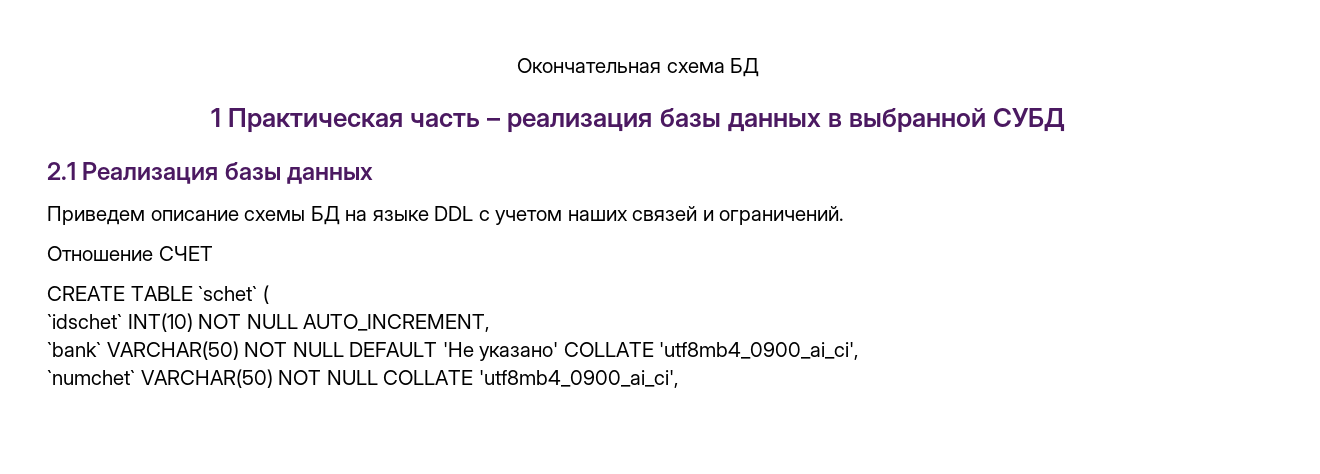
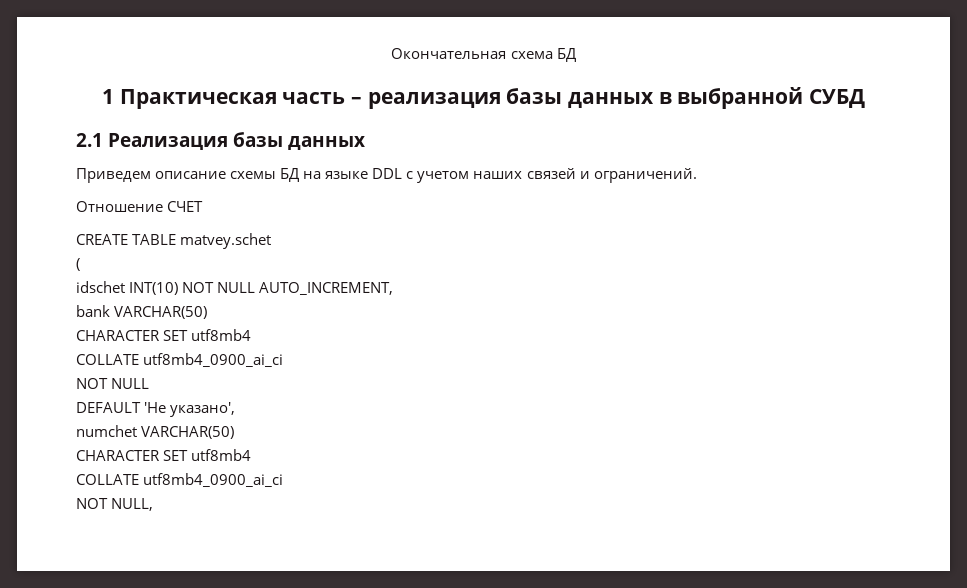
- CREATE TABLE `schet` (
+ CREATE TABLE matvey.schet
+ (
- `idschet` INT(10) NOT NULL AUTO_INCREMENT,
+ idschet INT(10) NOT NULL AUTO_INCREMENT,
- `bank` VARCHAR(50) NOT NULL DEFAULT 'Не указано' COLLATE 'utf8mb4_0900_ai_ci',
- `numchet` VARCHAR(50) NOT NULL COLLATE 'utf8mb4_0900_ai_ci',
+ bank VARCHAR(50)
+ CHARACTER SET utf8mb4
+ COLLATE utf8mb4_0900_ai_ci
+ NOT NULL
+ DEFAULT 'Не указано',
+ numchet VARCHAR(50)
+ CHARACTER SET utf8mb4
+ COLLATE utf8mb4_0900_ai_ci
+ NOT NULL,

